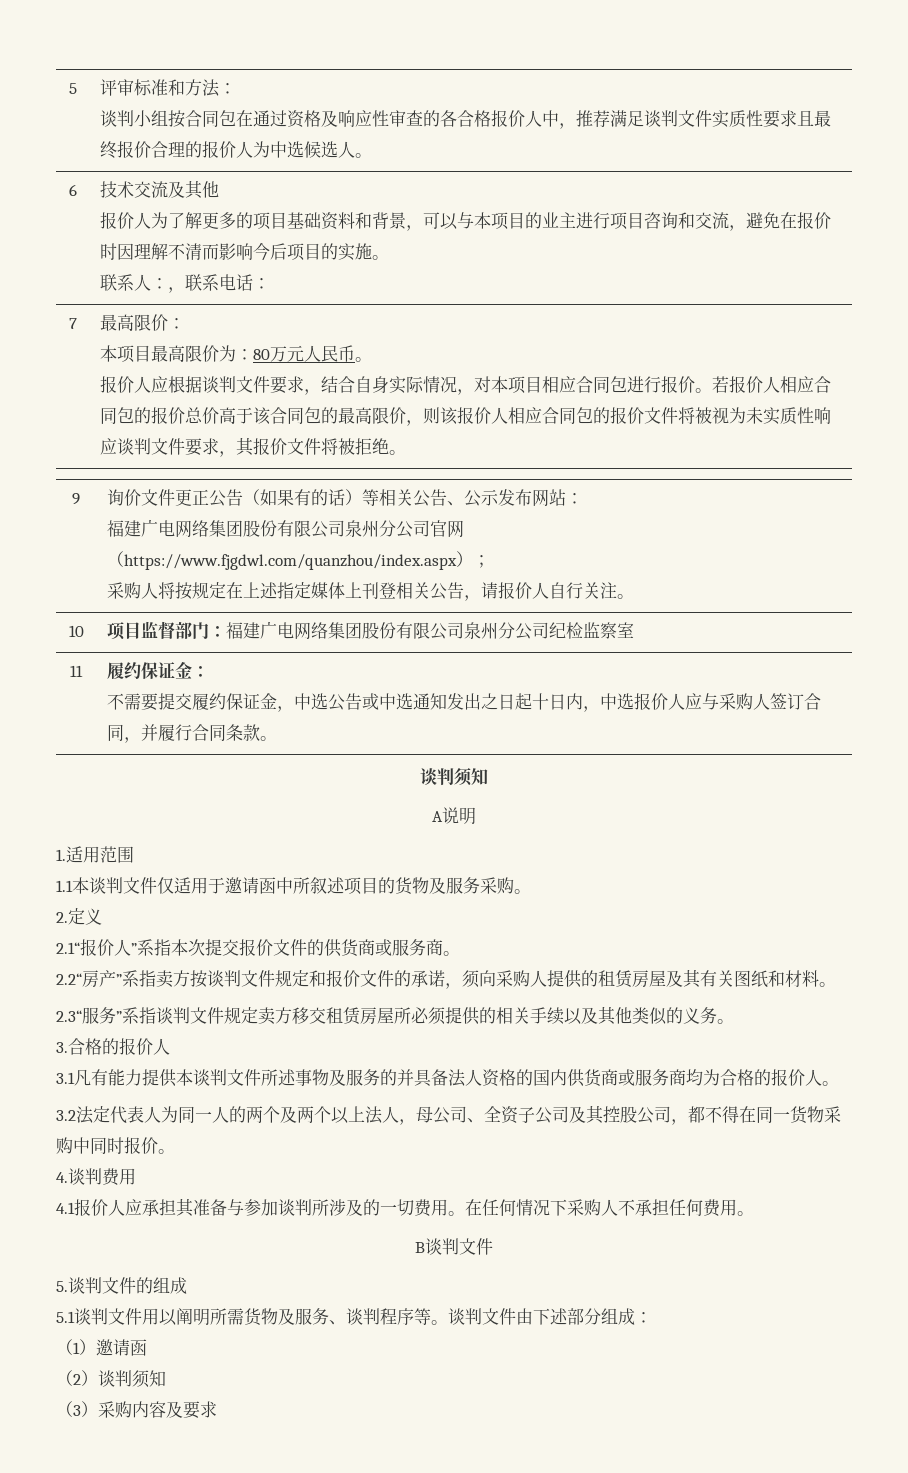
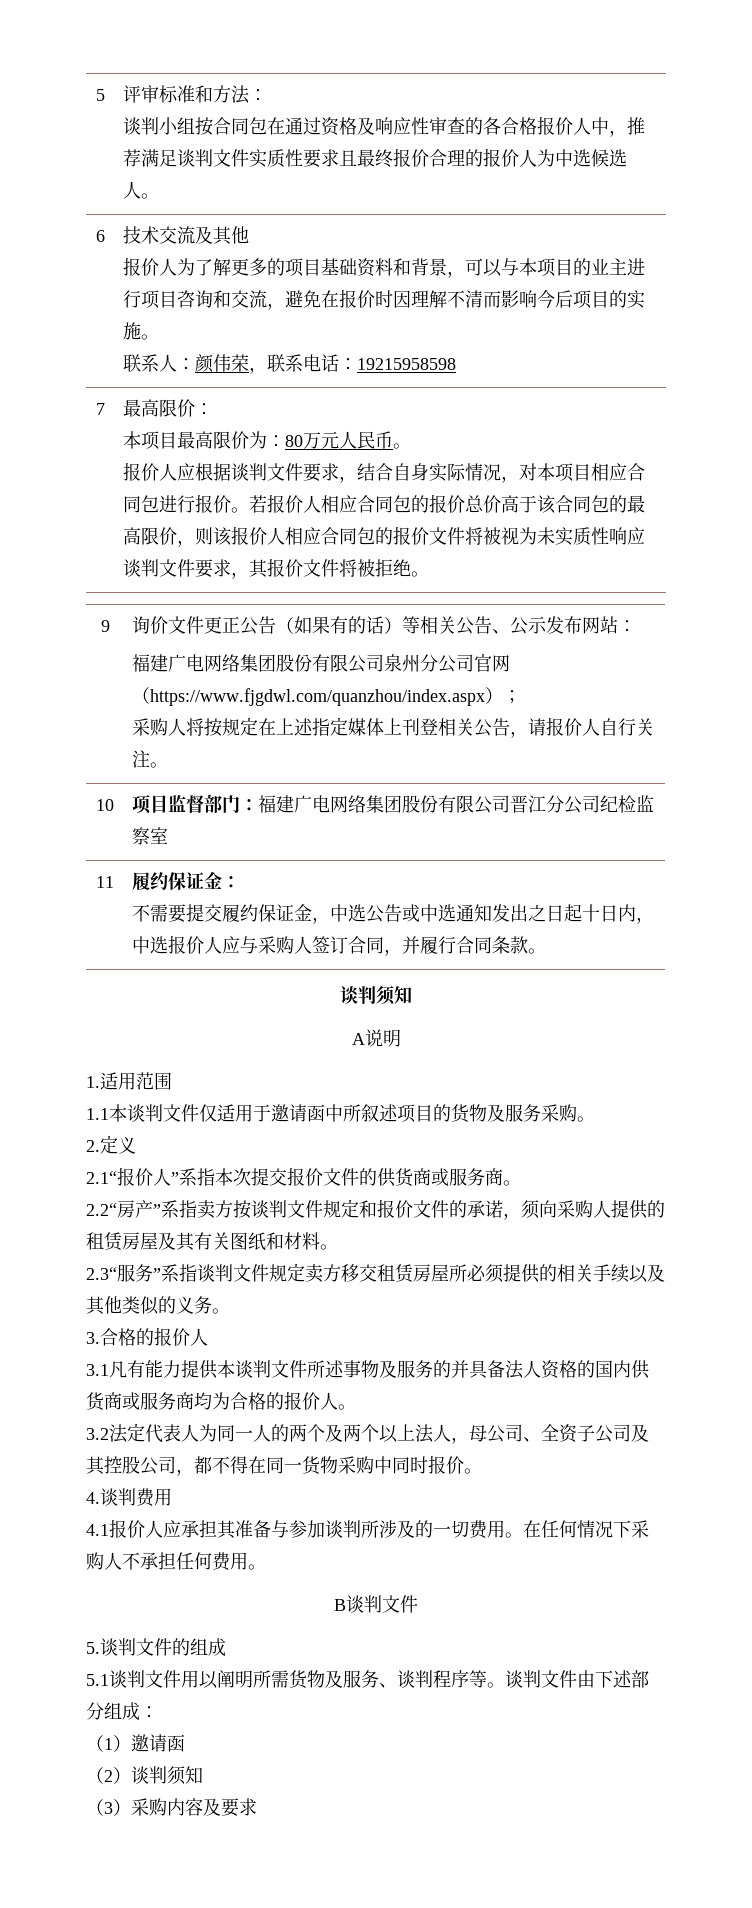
- 联系人：，联系电话：
+ 联系人：颜伟荣，联系电话：19215958598
- 10 | 项目监督部门：福建广电网络集团股份有限公司泉州分公司纪检监察室
+ 10 | 项目监督部门：福建广电网络集团股份有限公司晋江分公司纪检监察室

